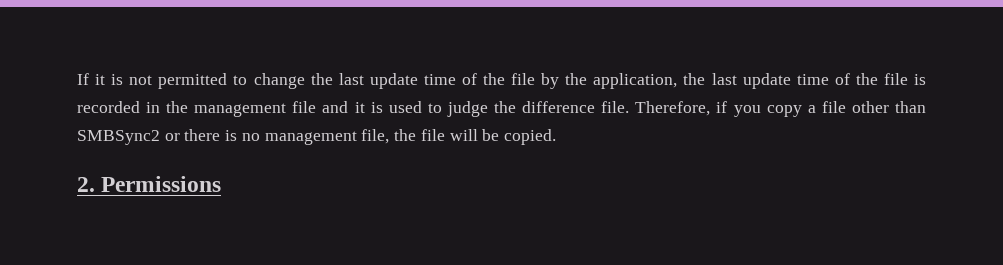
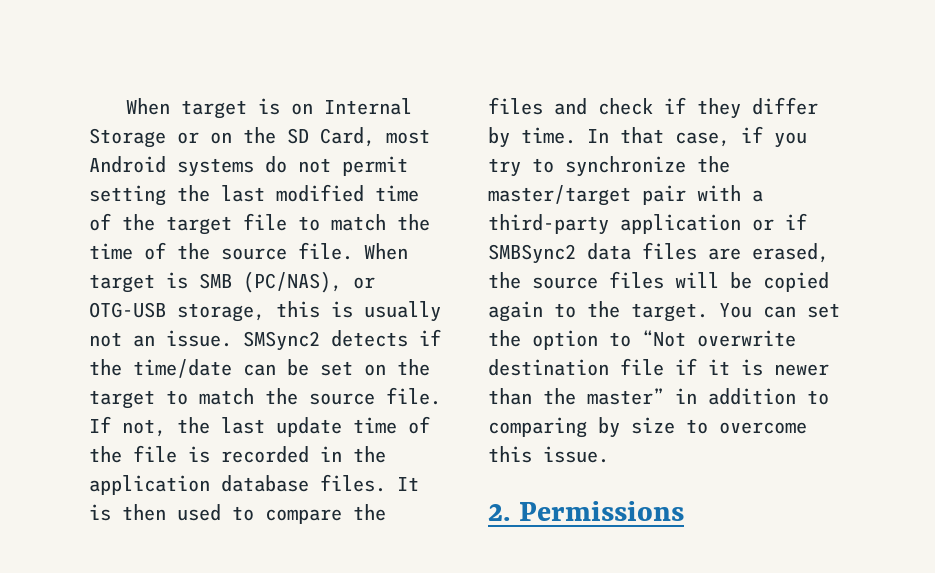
- If it is not permitted to change the last update time of the file by the application, the last update time of the file is recorded in the management file and it is used to judge the difference file. Therefore, if you copy a file other than SMBSync2 or there is no management file, the file will be copied.
+ When target is on Internal Storage or on the SD Card, most Android systems do not permit setting the last modified time of the target file to match the time of the source file. When target is SMB (PC/NAS), or OTG-USB storage, this is usually not an issue. SMSync2 detects if the time/date can be set on the target to match the source file. If not, the last update time of the file is recorded in the application database files. It is then used to compare the files and check if they differ by time. In that case, if you try to synchronize the master/target pair with a third-party application or if SMBSync2 data files are erased, the source files will be copied again to the target. You can set the option to “Not overwrite destination file if it is newer than the master” in addition to comparing by size to overcome this issue.

